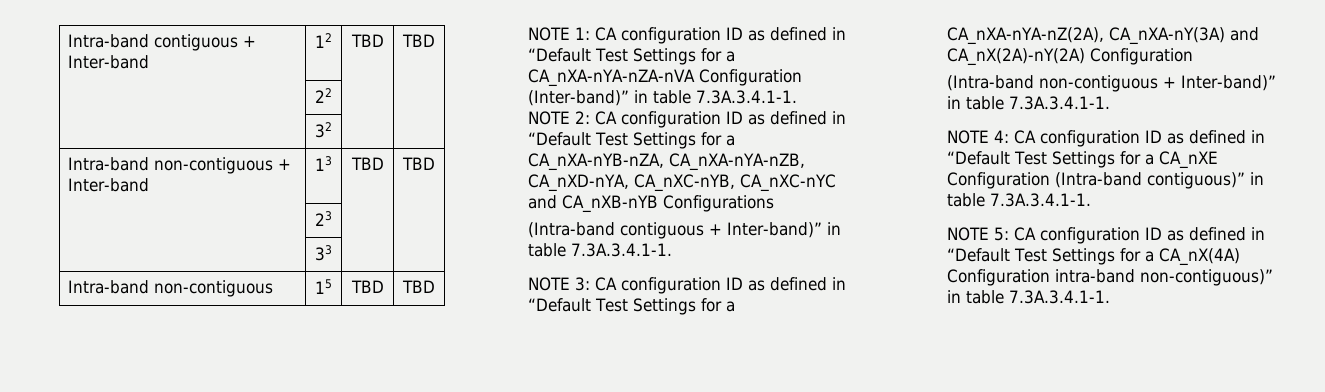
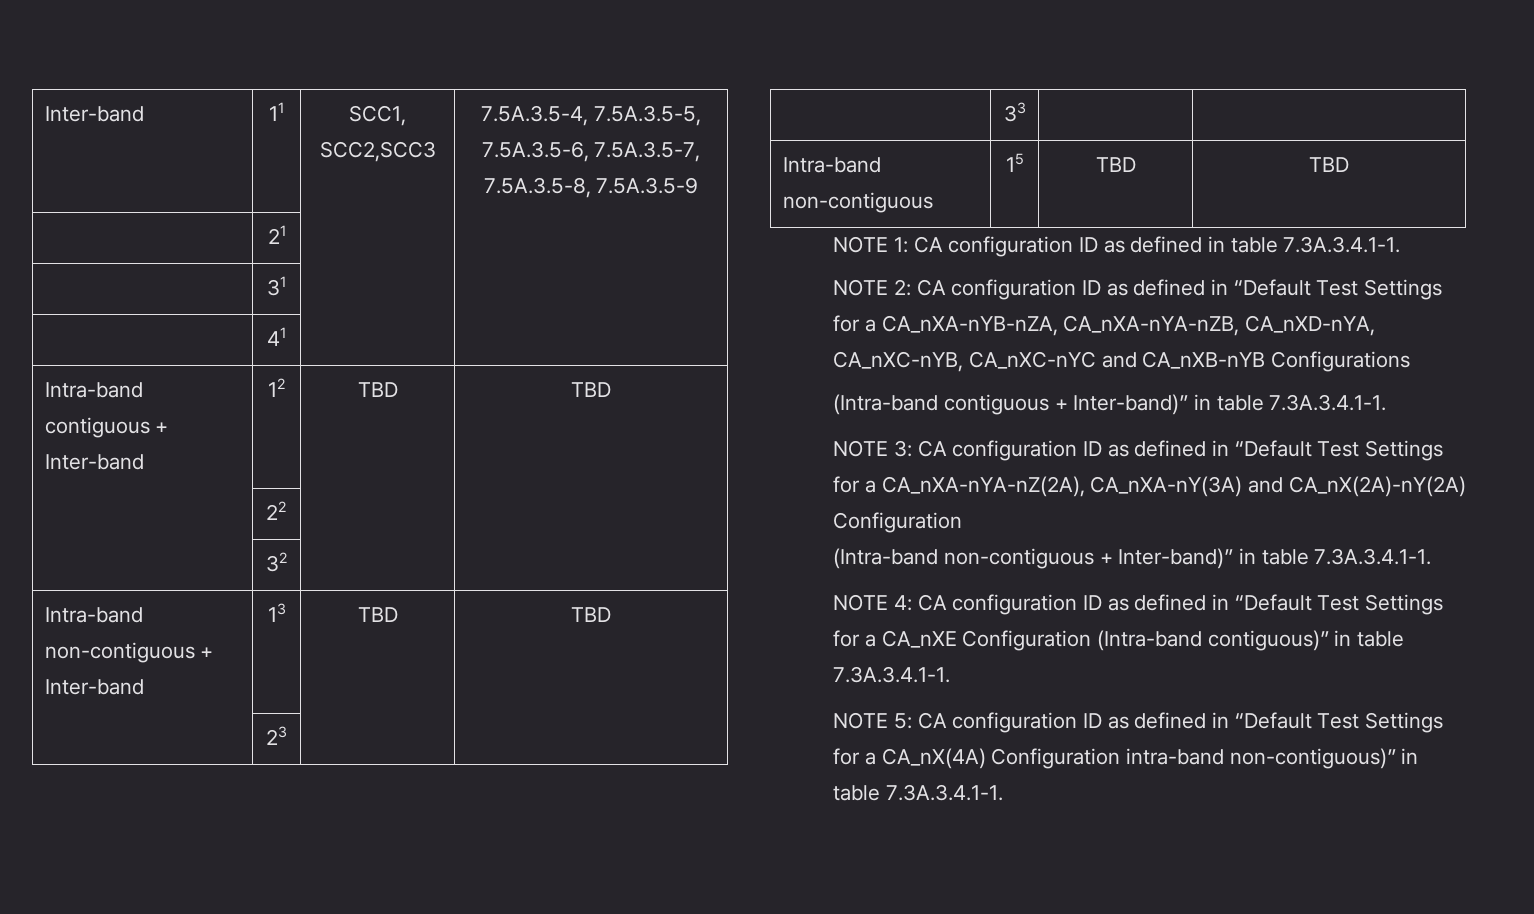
+ Inter-band | 11 | SCC1, SCC2,SCC3 | 7.5A.3.5-4, 7.5A.3.5-5, 7.5A.3.5-6, 7.5A.3.5-7, 7.5A.3.5-8, 7.5A.3.5-9
+ | 21 | |
+ | 31 | |
+ | 41 | |
- NOTE 1: CA configuration ID as defined in “Default Test Settings for a CA_nXA-nYA-nZA-nVA Configuration (Inter-band)” in table 7.3A.3.4.1-1.
+ NOTE 1: CA configuration ID as defined in table 7.3A.3.4.1-1.

